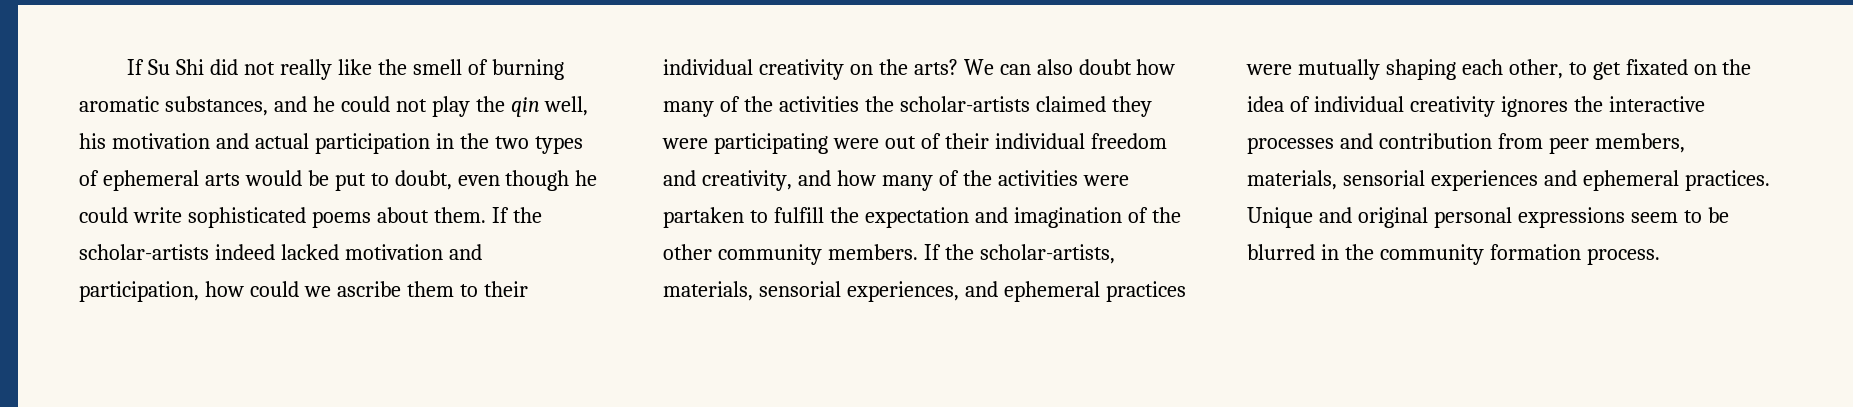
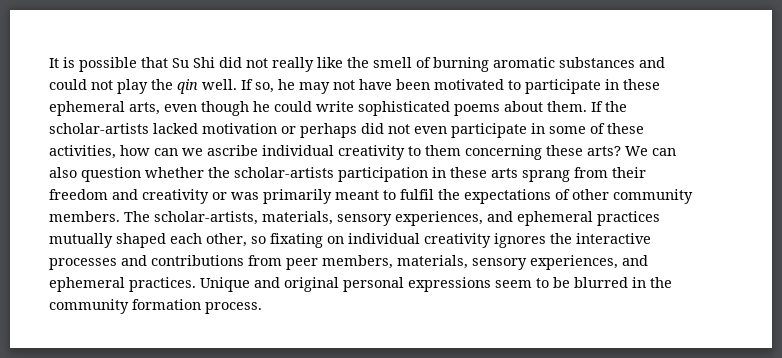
- If Su Shi did not really like the smell of burning aromatic substances, and he could not play the qin well, his motivation and actual participation in the two types of ephemeral arts would be put to doubt, even though he could write sophisticated poems about them.
+ It is possible that Su Shi did not really like the smell of burning aromatic substances and could not play the qin well. If so, he may not have been motivated to participate in these ephemeral arts, even though he could write sophisticated poems about them.
- If the scholar-artists indeed lacked motivation and participation, how could we ascribe them to their individual creativity on the arts? We can also doubt how many of the activities the scholar-artists claimed they were participating were out of their individual freedom and creativity, and how many of the activities were partaken to fulfill the expectation and imagination of the other community members.
+ If the scholar-artists lacked motivation or perhaps did not even participate in some of these activities, how can we ascribe individual creativity to them concerning these arts? We can also question whether the scholar-artists participation in these arts sprang from their freedom and creativity or was primarily meant to fulfil the expectations of other community members.
- If the scholar-artists, materials, sensorial experiences, and ephemeral practices were mutually shaping each other, to get fixated on the idea of individual creativity ignores the interactive processes and contribution from peer members, materials, sensorial experiences and ephemeral practices.
+ The scholar-artists, materials, sensory experiences, and ephemeral practices mutually shaped each other, so fixating on individual creativity ignores the interactive processes and contributions from peer members, materials, sensory experiences, and ephemeral practices.

